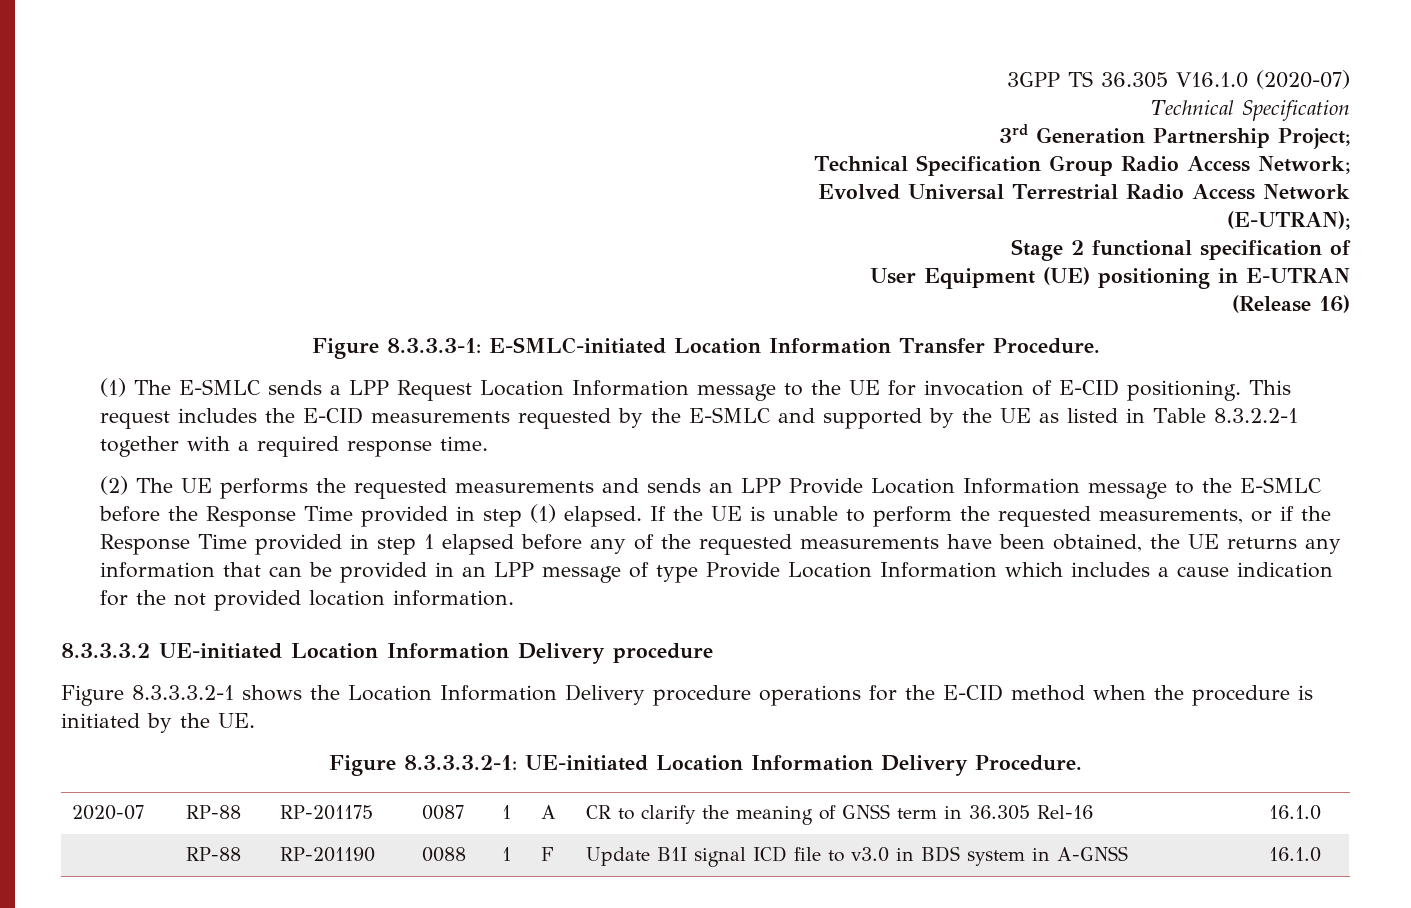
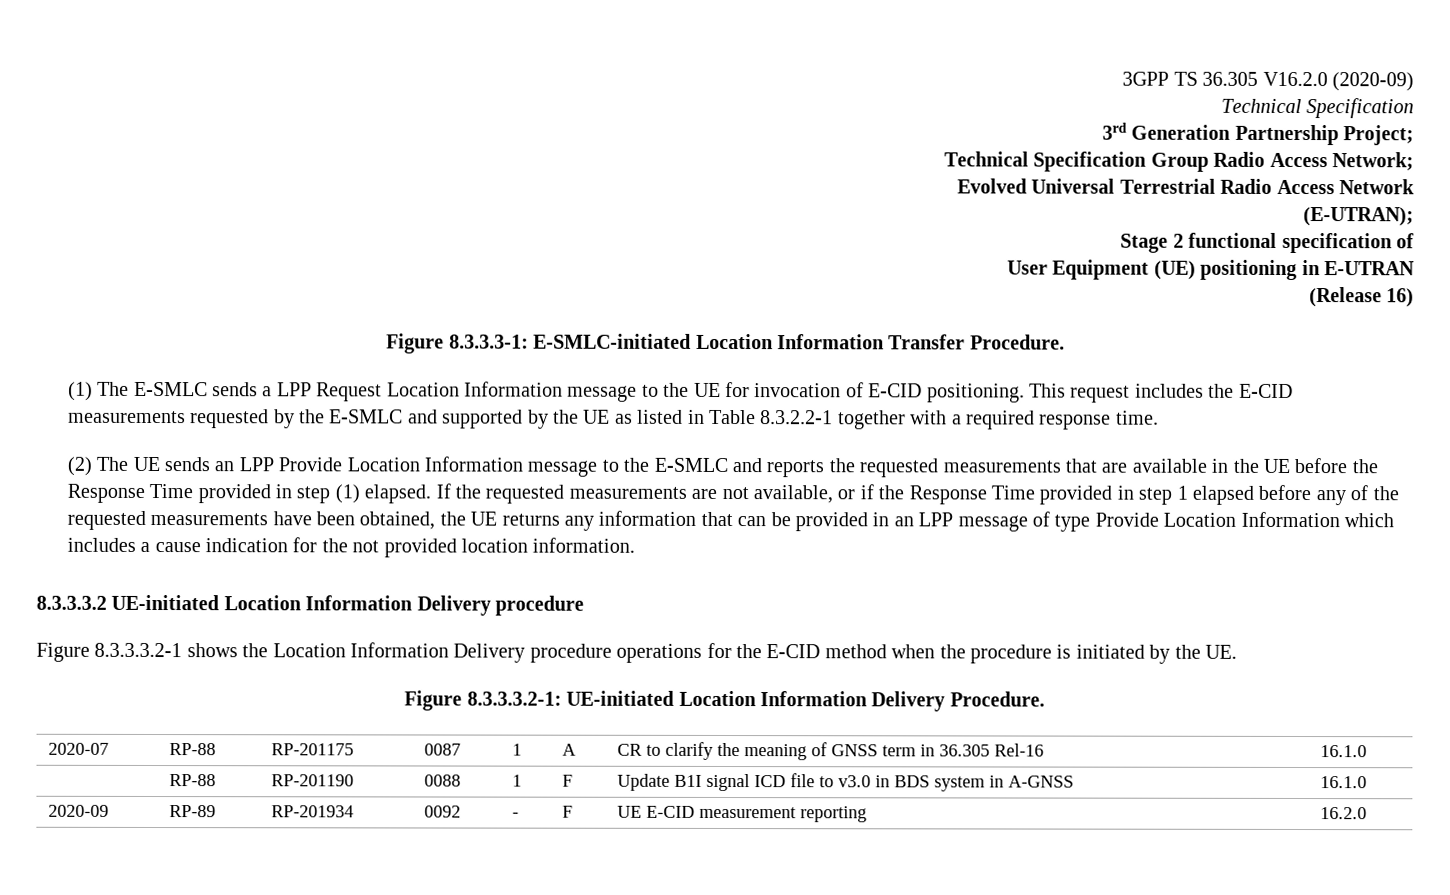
- 3GPP TS 36.305 V16.1.0 (2020-07)
+ 3GPP TS 36.305 V16.2.0 (2020-09)
- (2) The UE performs the requested measurements and sends an LPP Provide Location Information message to the E-SMLC before the Response Time provided in step (1) elapsed.
+ (2) The UE sends an LPP Provide Location Information message to the E-SMLC and reports the requested measurements that are available in the UE before the Response Time provided in step (1) elapsed.
- If the UE is unable to perform the requested measurements, or if the Response Time provided in step 1 elapsed before any of the requested measurements have been obtained, the UE returns any information that can be provided in an LPP message of type Provide Location Information which includes a cause indication for the not provided location information.
+ If the requested measurements are not available, or if the Response Time provided in step 1 elapsed before any of the requested measurements have been obtained, the UE returns any information that can be provided in an LPP message of type Provide Location Information which includes a cause indication for the not provided location information.
+ 2020-09 | RP-89 | RP-201934 | 0092 | - | F | UE E-CID measurement reporting | 16.2.0

